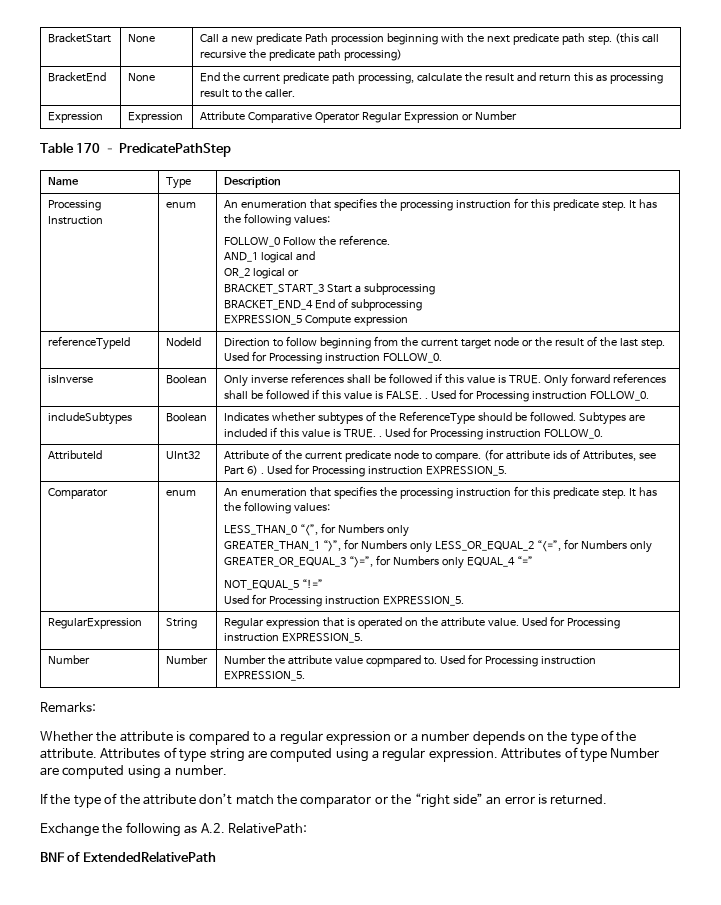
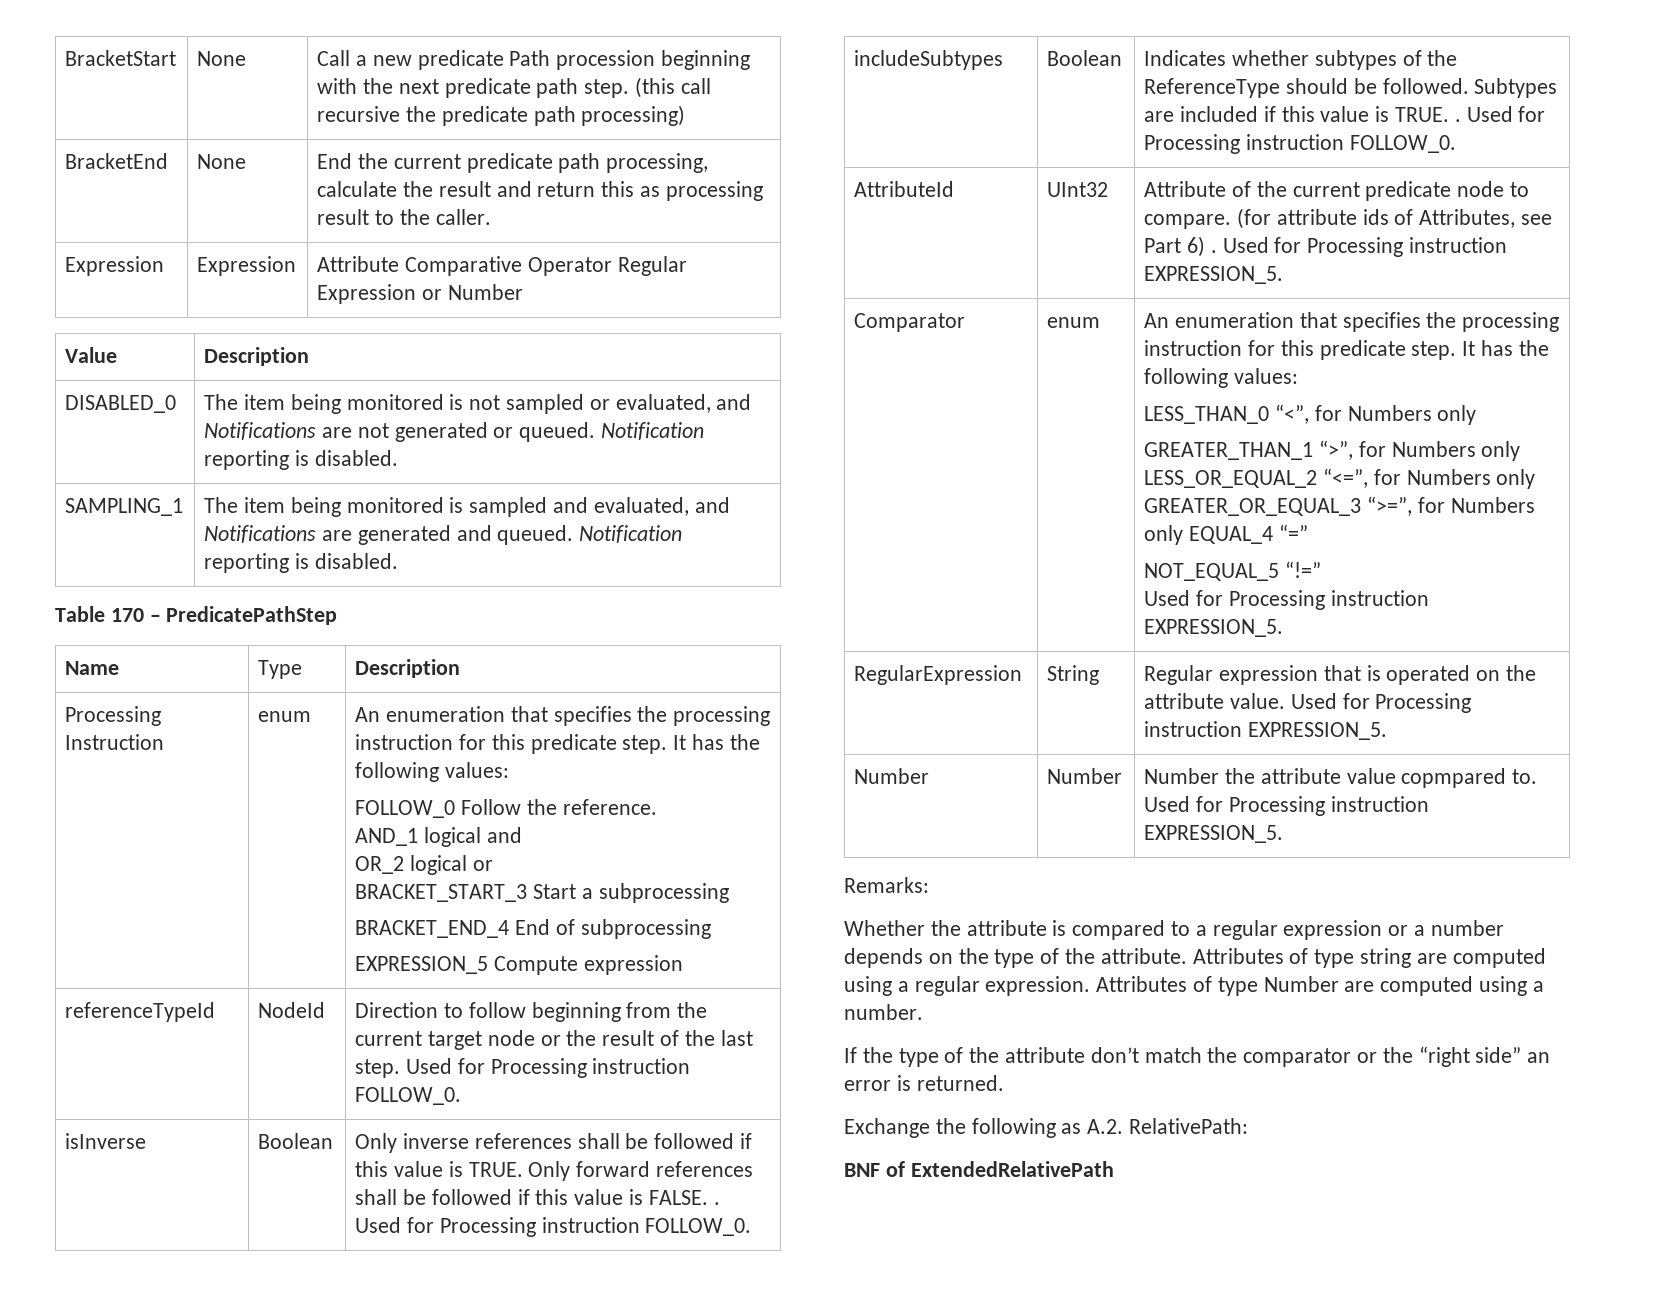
+ Value | Description
+ DISABLED_0 | The item being monitored is not sampled or evaluated, and Notifications are not generated or queued. Notification reporting is disabled.
+ SAMPLING_1 | The item being monitored is sampled and evaluated, and Notifications are generated and queued. Notification reporting is disabled.

